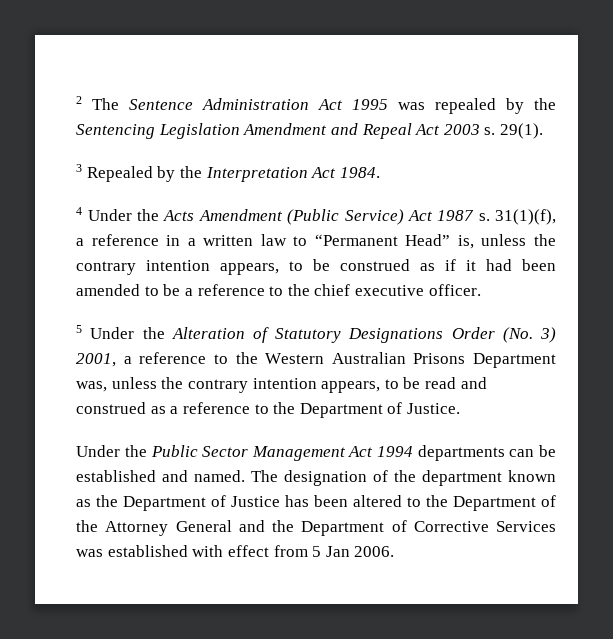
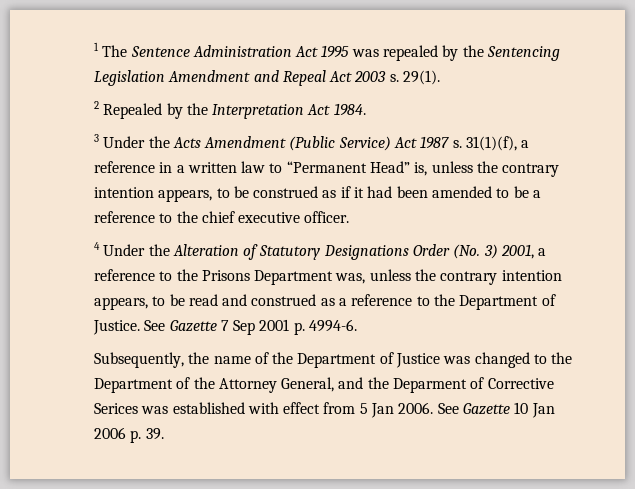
- 2 The Sentence Administration Act 1995 was repealed by the Sentencing Legislation Amendment and Repeal Act 2003 s.
+ 1 The Sentence Administration Act 1995 was repealed by the Sentencing Legislation Amendment and Repeal Act 2003 s.
- 3 Repealed by the Interpretation Act 1984.
+ 2 Repealed by the Interpretation Act 1984.
- 4 Under the Acts Amendment (Public Service) Act 1987 s.
+ 3 Under the Acts Amendment (Public Service) Act 1987 s.
- 5 Under the Alteration of Statutory Designations Order (No. 3) 2001, a reference to the Western Australian Prisons Department was, unless the contrary intention appears, to be read and construed as a reference to the Department of Justice.
- Under the Public Sector Management Act 1994 departments can be established and named. The designation of the department known as the Department of Justice has been altered to the Department of the Attorney General and the Department of Corrective Services was established with effect from 5 Jan 2006.
+ 4 Under the Alteration of Statutory Designations Order (No. 3) 2001, a reference to the Prisons Department was, unless the contrary intention appears, to be read and construed as a reference to the Department of Justice. See Gazette 7 Sep 2001 p. 4994-6.
+ Subsequently, the name of the Department of Justice was changed to the Department of the Attorney General, and the Deparment of Corrective Serices was established with effect from 5 Jan 2006.
+ See Gazette 10 Jan 2006 p. 39.

